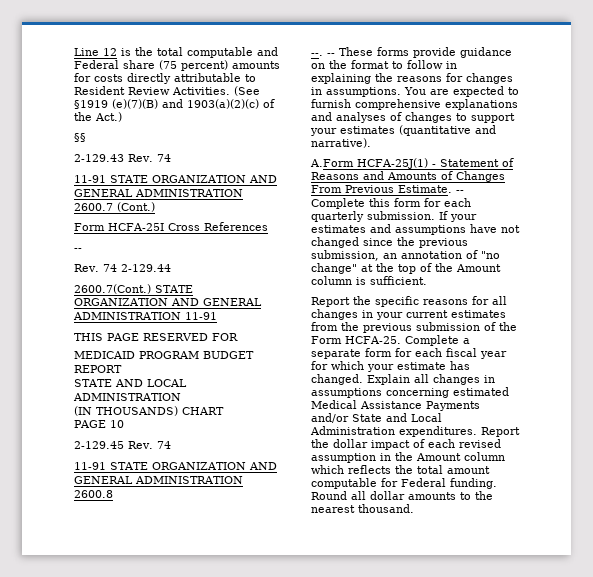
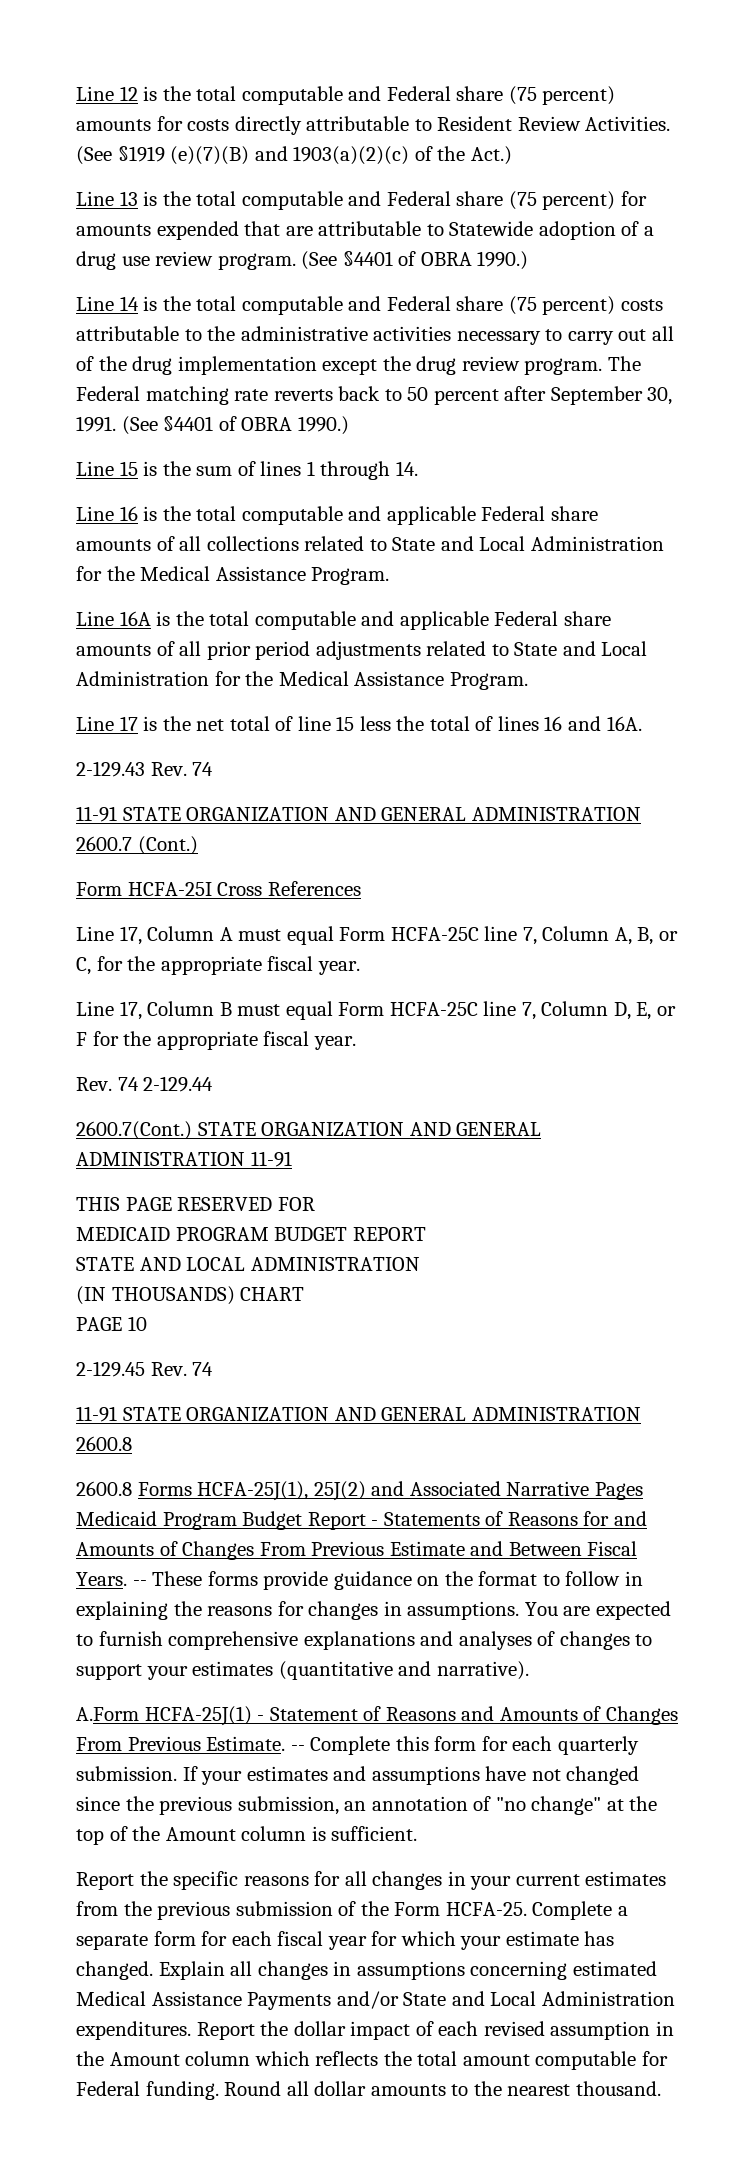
- §§
+ Line 13 is the total computable and Federal share (75 percent) for amounts expended that are attributable to Statewide adoption of a drug use review program. (See §4401 of OBRA 1990.)
+ Line 14 is the total computable and Federal share (75 percent) costs attributable to the administrative activities necessary to carry out all of the drug implementation except the drug review program. The Federal matching rate reverts back to 50 percent after September 30, 1991. (See §4401 of OBRA 1990.)
+ Line 15 is the sum of lines 1 through 14.
+ Line 16 is the total computable and applicable Federal share amounts of all collections related to State and Local Administration for the Medical Assistance Program.
+ Line 16A is the total computable and applicable Federal share amounts of all prior period adjustments related to State and Local Administration for the Medical Assistance Program.
+ Line 17 is the net total of line 15 less the total of lines 16 and 16A.
  Form HCFA-25I Cross References
- --
+ Line 17, Column A must equal Form HCFA-25C line 7, Column A, B, or C, for the appropriate fiscal year.
+ Line 17, Column B must equal Form HCFA-25C line 7, Column D, E, or F for the appropriate fiscal year.
- --.
+ 2600.8 Forms HCFA-25J(1), 25J(2) and Associated Narrative Pages Medicaid Program Budget Report - Statements of Reasons for and Amounts of Changes From Previous Estimate and Between Fiscal Years.

